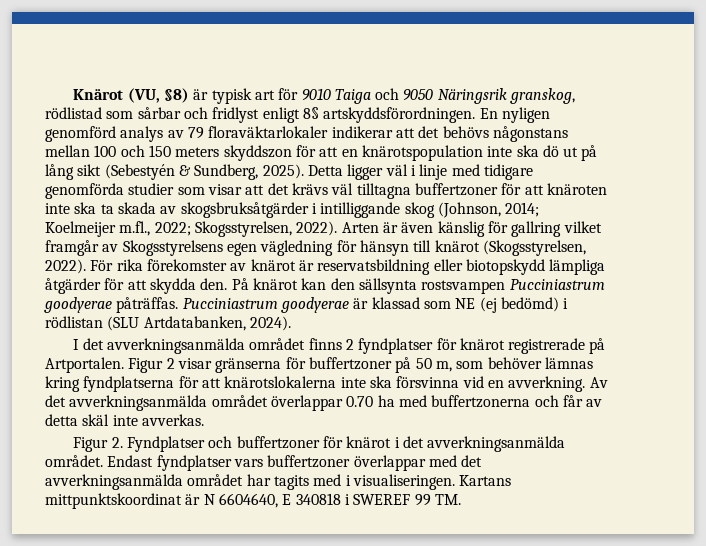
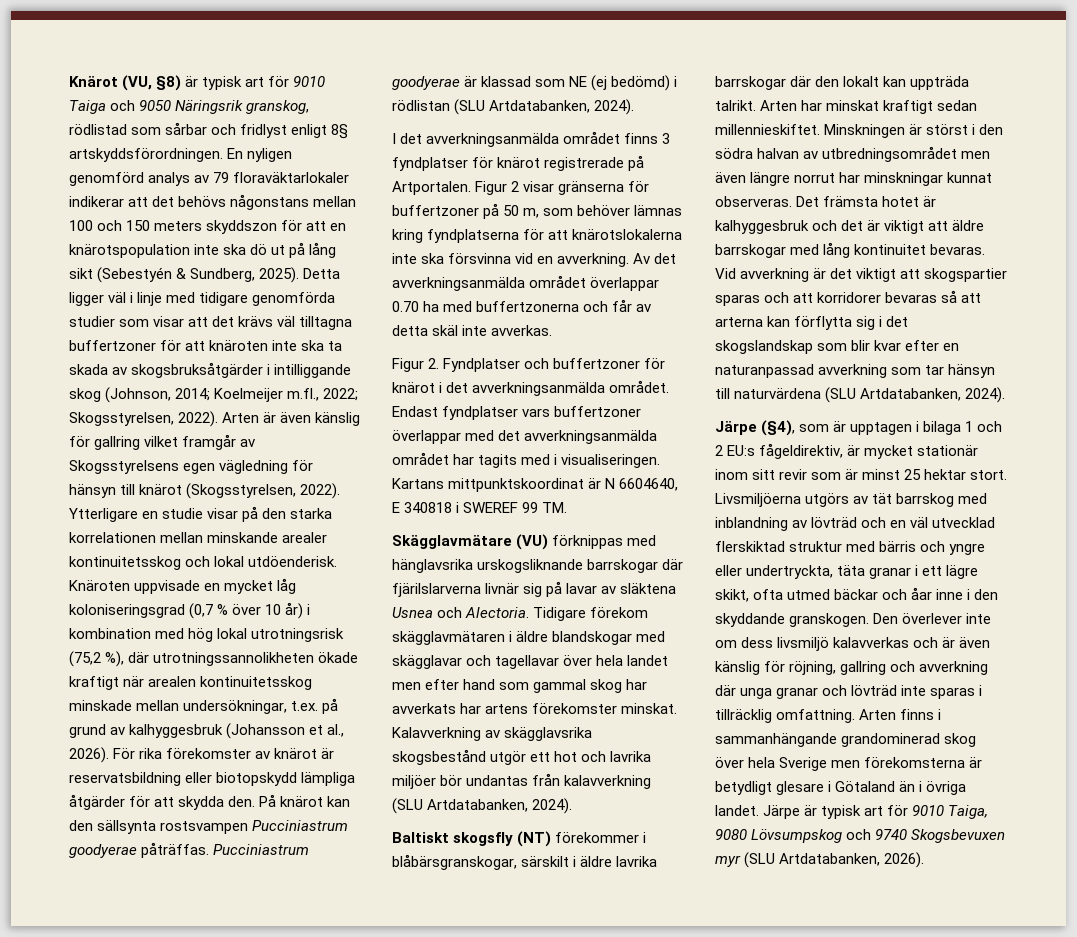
+ Ytterligare en studie visar på den starka korrelationen mellan minskande arealer kontinuitetsskog och lokal utdöenderisk. Knäroten uppvisade en mycket låg koloniseringsgrad (0,7 % över 10 år) i kombination med hög lokal utrotningsrisk (75,2 %), där utrotningssannolikheten ökade kraftigt när arealen kontinuitetsskog minskade mellan undersökningar, t.ex. på grund av kalhyggesbruk (Johansson et al., 2026).
- I det avverkningsanmälda området finns 2 fyndplatser för knärot registrerade på Artportalen.
+ I det avverkningsanmälda området finns 3 fyndplatser för knärot registrerade på Artportalen.
+ Skägglavmätare (VU) förknippas med hänglavsrika urskogsliknande barrskogar där fjärilslarverna livnär sig på lavar av släktena Usnea och Alectoria. Tidigare förekom skägglavmätaren i äldre blandskogar med skägglavar och tagellavar över hela landet men efter hand som gammal skog har avverkats har artens förekomster minskat. Kalavverkning av skägglavsrika skogsbestånd utgör ett hot och lavrika miljöer bör undantas från kalavverkning (SLU Artdatabanken, 2024).
+ Baltiskt skogsfly (NT) förekommer i blåbärsgranskogar, särskilt i äldre lavrika barrskogar där den lokalt kan uppträda talrikt. Arten har minskat kraftigt sedan millennieskiftet. Minskningen är störst i den södra halvan av utbredningsområdet men även längre norrut har minskningar kunnat observeras. Det främsta hotet är kalhyggesbruk och det är viktigt att äldre barrskogar med lång kontinuitet bevaras. Vid avverkning är det viktigt att skogspartier sparas och att korridorer bevaras så att arterna kan förflytta sig i det skogslandskap som blir kvar efter en naturanpassad avverkning som tar hänsyn till naturvärdena (SLU Artdatabanken, 2024).
+ Järpe (§4), som är upptagen i bilaga 1 och 2 EU:s fågeldirektiv, är mycket stationär inom sitt revir som är minst 25 hektar stort. Livsmiljöerna utgörs av tät barrskog med inblandning av lövträd och en väl utvecklad flerskiktad struktur med bärris och yngre eller undertryckta, täta granar i ett lägre skikt, ofta utmed bäckar och åar inne i den skyddande granskogen. Den överlever inte om dess livsmiljö kalavverkas och är även känslig för röjning, gallring och avverkning där unga granar och lövträd inte sparas i tillräcklig omfattning. Arten finns i sammanhängande grandominerad skog över hela Sverige men förekomsterna är betydligt glesare i Götaland än i övriga landet. Järpe är typisk art för 9010 Taiga, 9080 Lövsumpskog och 9740 Skogsbevuxen myr (SLU Artdatabanken, 2026).

